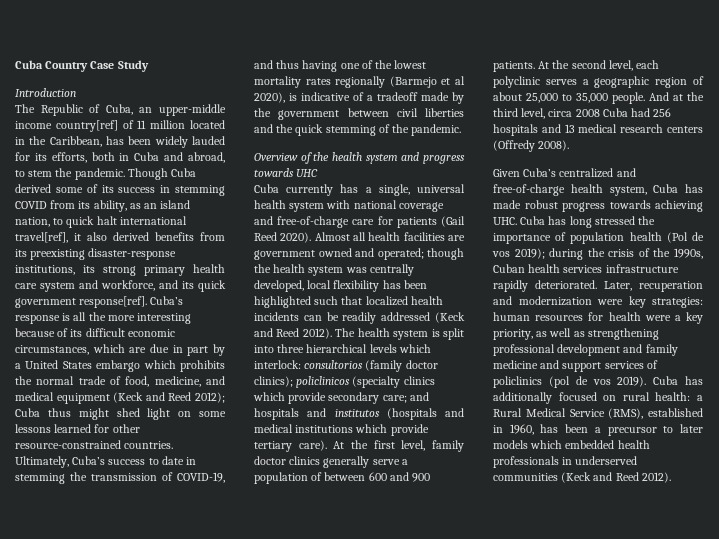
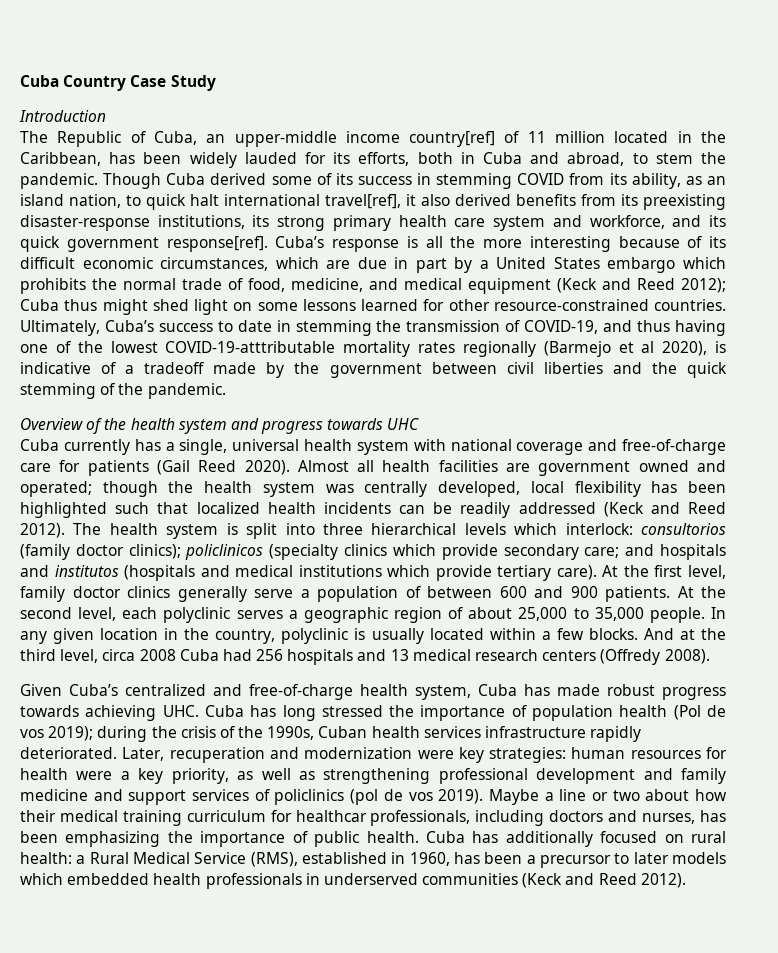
- Ultimately, Cuba’s success to date in stemming the transmission of COVID-19, and thus having one of the lowest mortality rates regionally (Barmejo et al 2020), is indicative of a tradeoff made by the government between civil liberties and the quick stemming of the pandemic.
+ Ultimately, Cuba’s success to date in stemming the transmission of COVID-19, and thus having one of the lowest COVID-19-atttributable mortality rates regionally (Barmejo et al 2020), is indicative of a tradeoff made by the government between civil liberties and the quick stemming of the pandemic.
+ In any given location in the country, polyclinic is usually located within a few blocks.
+ Maybe a line or two about how their medical training curriculum for healthcar professionals, including doctors and nurses, has been emphasizing the importance of public health.

